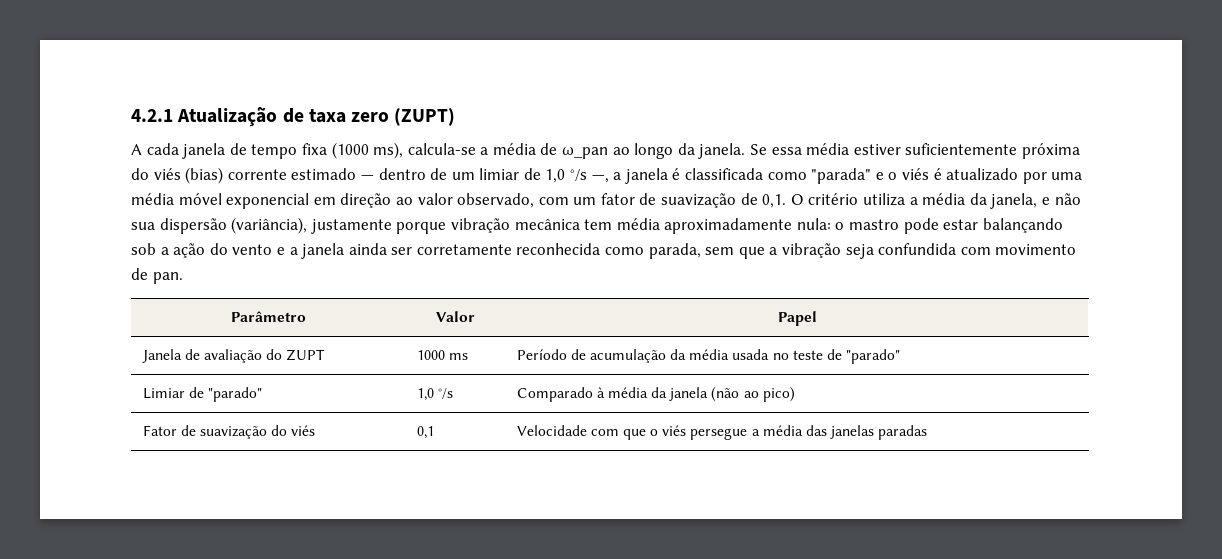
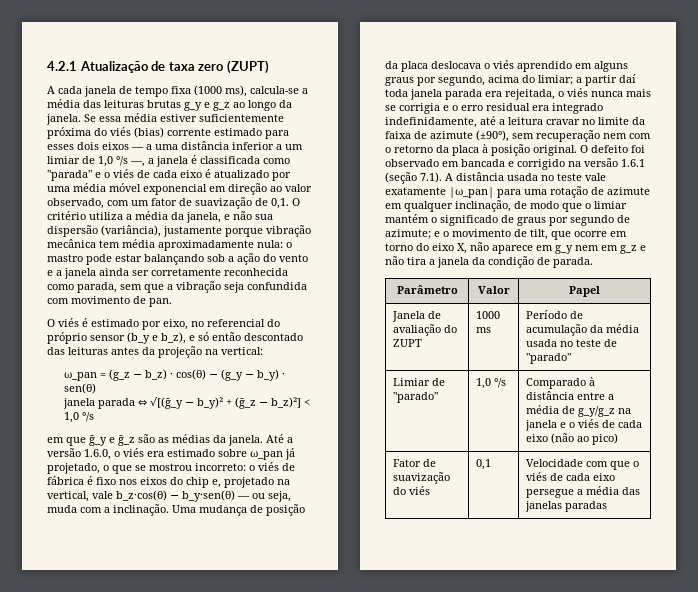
- A cada janela de tempo fixa (1000 ms), calcula-se a média de ω_pan ao longo da janela.
+ A cada janela de tempo fixa (1000 ms), calcula-se a média das leituras brutas g_y e g_z ao longo da janela.
- Se essa média estiver suficientemente próxima do viés (bias) corrente estimado — dentro de um limiar de 1,0 °/s —, a janela é classificada como "parada" e o viés é atualizado por uma média móvel exponencial em direção ao valor observado, com um fator de suavização de 0,1.
+ Se essa média estiver suficientemente próxima do viés (bias) corrente estimado para esses dois eixos — a uma distância inferior a um limiar de 1,0 °/s —, a janela é classificada como "parada" e o viés de cada eixo é atualizado por uma média móvel exponencial em direção ao valor observado, com um fator de suavização de 0,1.
+ O viés é estimado por eixo, no referencial do próprio sensor (b_y e b_z), e só então descontado das leituras antes da projeção na vertical:
+ ω_pan = (g_z − b_z) · cos(θ) − (g_y − b_y) · sen(θ)
+ janela parada ⇔ √[(ḡ_y − b_y)² + (ḡ_z − b_z)²] < 1,0 °/s
+ em que ḡ_y e ḡ_z são as médias da janela. Até a versão 1.6.0, o viés era estimado sobre ω_pan já projetado, o que se mostrou incorreto: o viés de fábrica é fixo nos eixos do chip e, projetado na vertical, vale b_z·cos(θ) − b_y·sen(θ) — ou seja, muda com a inclinação. Uma mudança de posição da placa deslocava o viés aprendido em alguns graus por segundo, acima do limiar; a partir daí toda janela parada era rejeitada, o viés nunca mais se corrigia e o erro residual era integrado indefinidamente, até a leitura cravar no limite da faixa de azimute (±90°), sem recuperação nem com o retorno da placa à posição original. O defeito foi observado em bancada e corrigido na versão 1.6.1 (seção 7.1). A distância usada no teste vale exatamente |ω_pan| para uma rotação de azimute em qualquer inclinação, de modo que o limiar mantém o significado de graus por segundo de azimute; e o movimento de tilt, que ocorre em torno do eixo X, não aparece em g_y nem em g_z e não tira a janela da condição de parada.
- Limiar de "parado" | 1,0 °/s | Comparado à média da janela (não ao pico)
+ Limiar de "parado" | 1,0 °/s | Comparado à distância entre a média de g_y/g_z na janela e o viés de cada eixo (não ao pico)
- Fator de suavização do viés | 0,1 | Velocidade com que o viés persegue a média das janelas paradas
+ Fator de suavização do viés | 0,1 | Velocidade com que o viés de cada eixo persegue a média das janelas paradas

